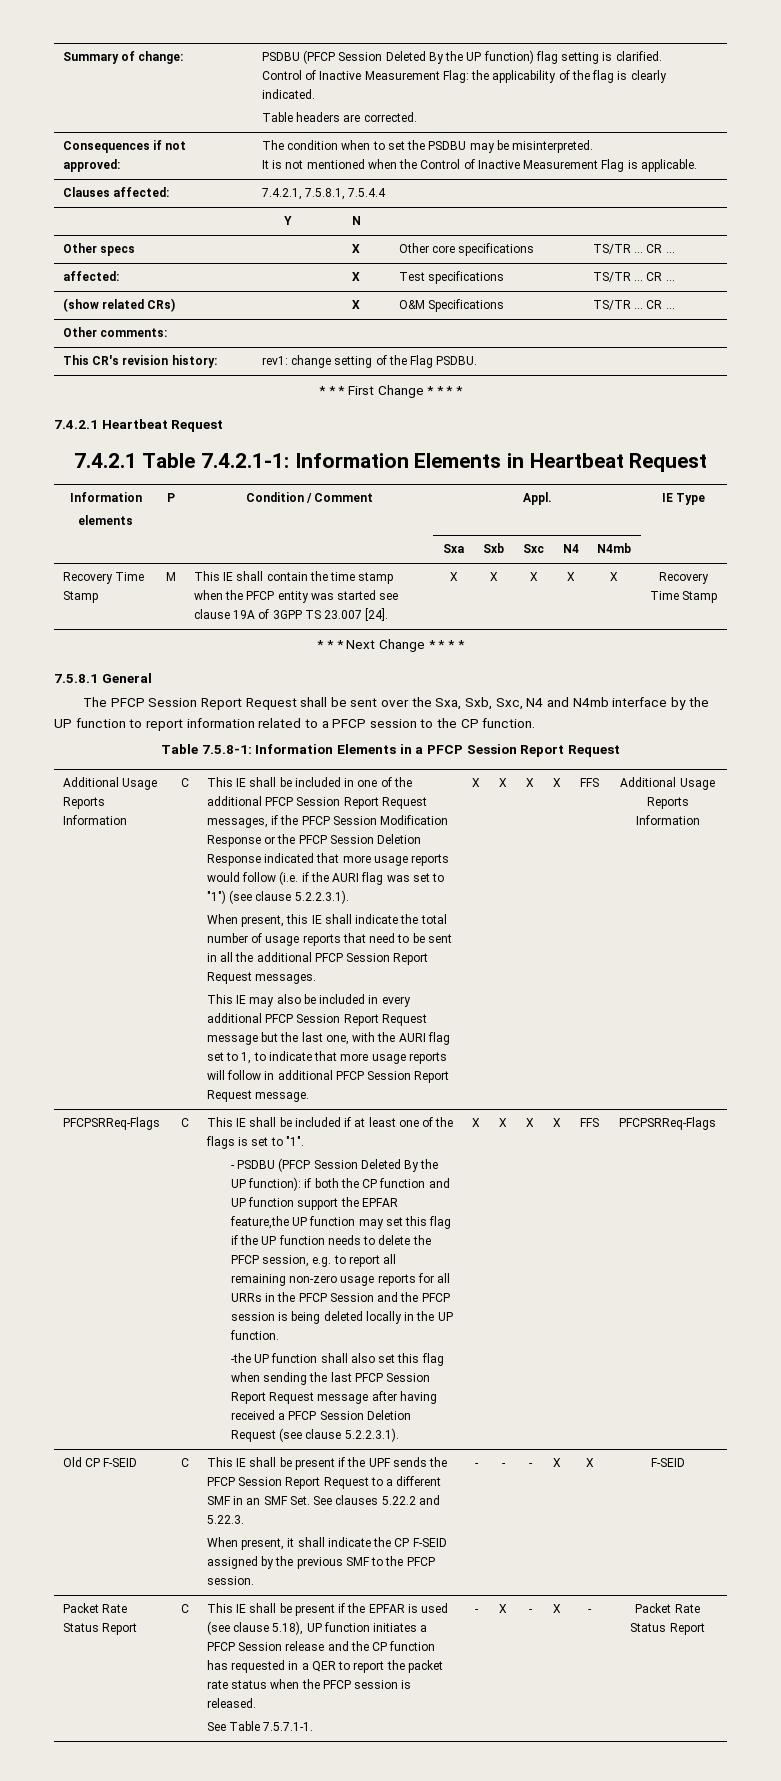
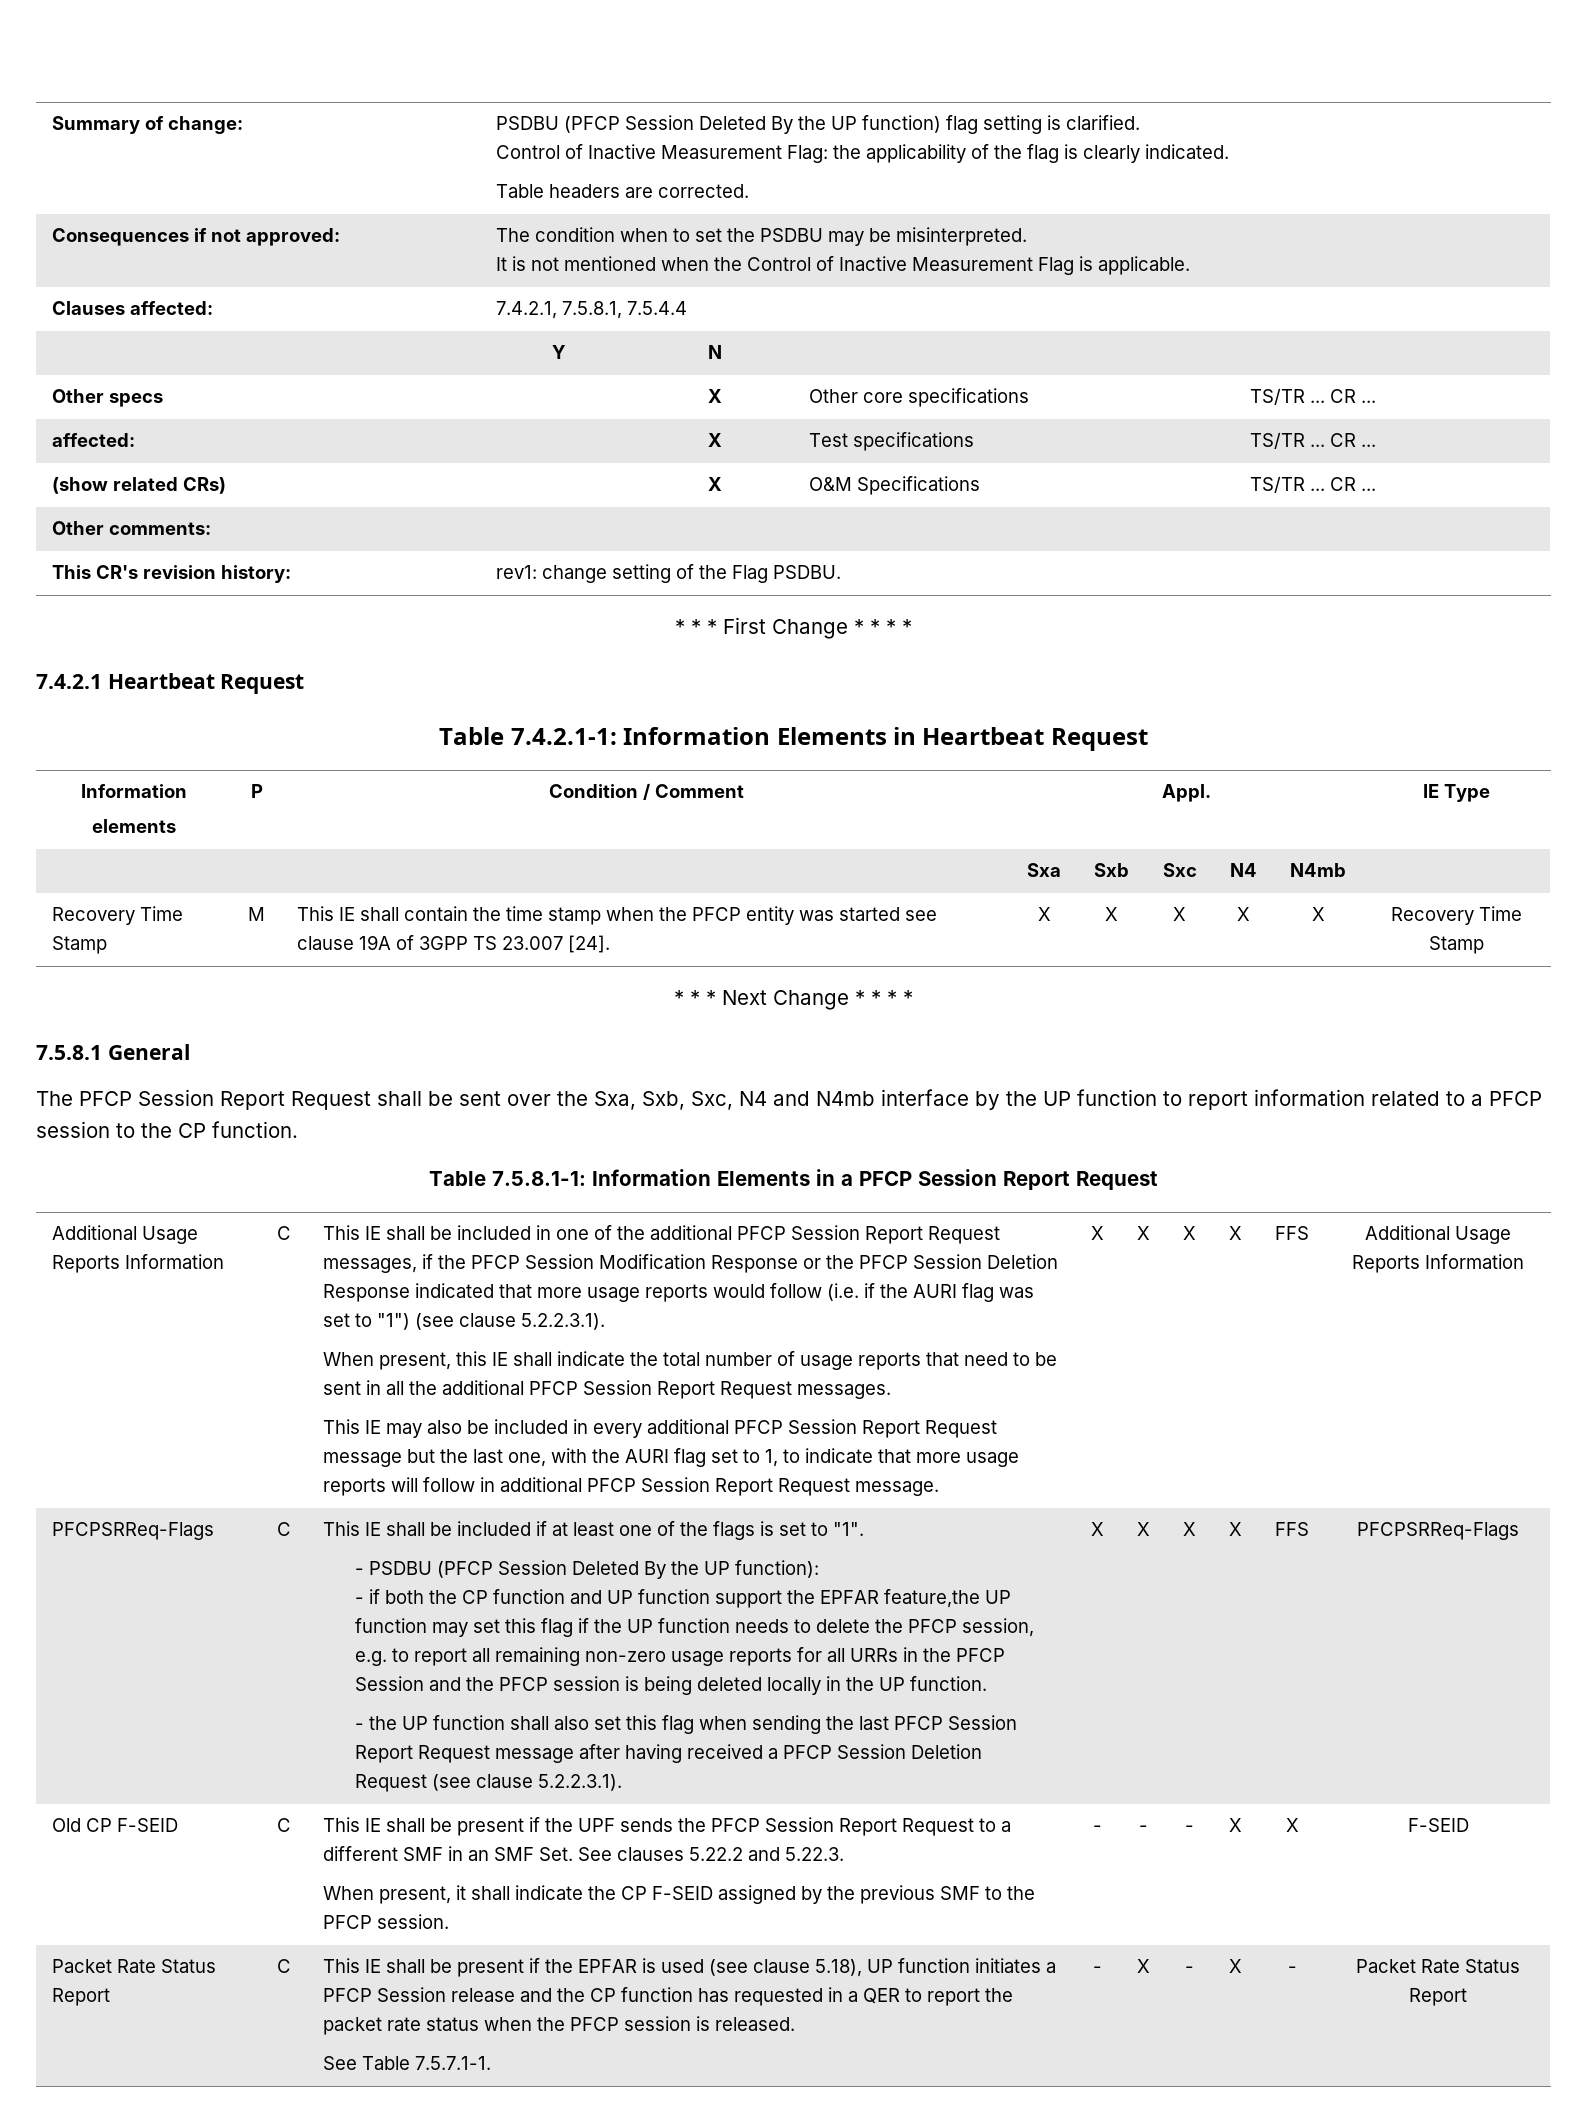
- 7.4.2.1 Table 7.4.2.1-1: Information Elements in Heartbeat Request
+ Table 7.4.2.1-1: Information Elements in Heartbeat Request
- Table 7.5.8-1: Information Elements in a PFCP Session Report Request
+ Table 7.5.8.1-1: Information Elements in a PFCP Session Report Request
- - PSDBU (PFCP Session Deleted By the UP function): if both the CP function and UP function support the EPFAR feature,the UP function may set this flag if the UP function needs to delete the PFCP session, e.g. to report all remaining non-zero usage reports for all URRs in the PFCP Session and the PFCP session is being deleted locally in the UP function.
+ - PSDBU (PFCP Session Deleted By the UP function):
+ - if both the CP function and UP function support the EPFAR feature,the UP function may set this flag if the UP function needs to delete the PFCP session, e.g. to report all remaining non-zero usage reports for all URRs in the PFCP Session and the PFCP session is being deleted locally in the UP function.
- -the UP function shall also set this flag when sending the last PFCP Session Report Request message after having received a PFCP Session Deletion Request (see clause 5.2.2.3.1).
+ - the UP function shall also set this flag when sending the last PFCP Session Report Request message after having received a PFCP Session Deletion Request (see clause 5.2.2.3.1).

